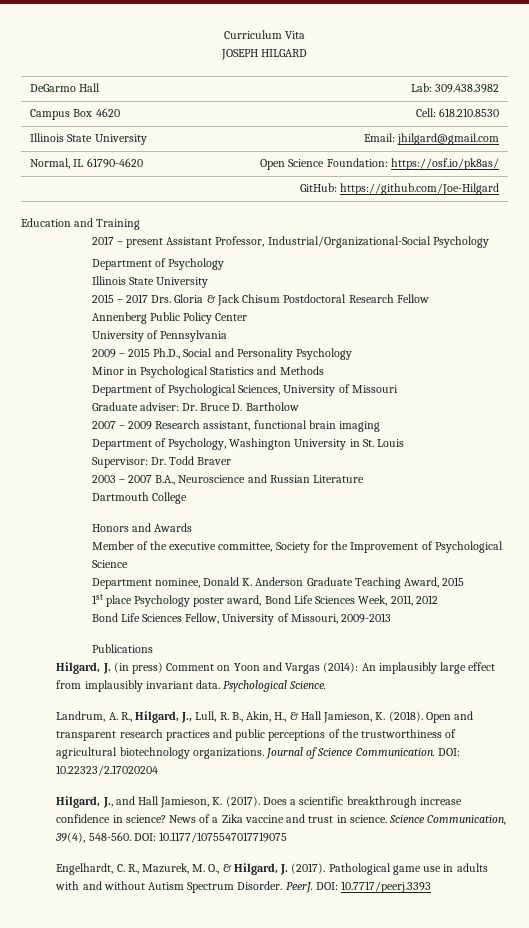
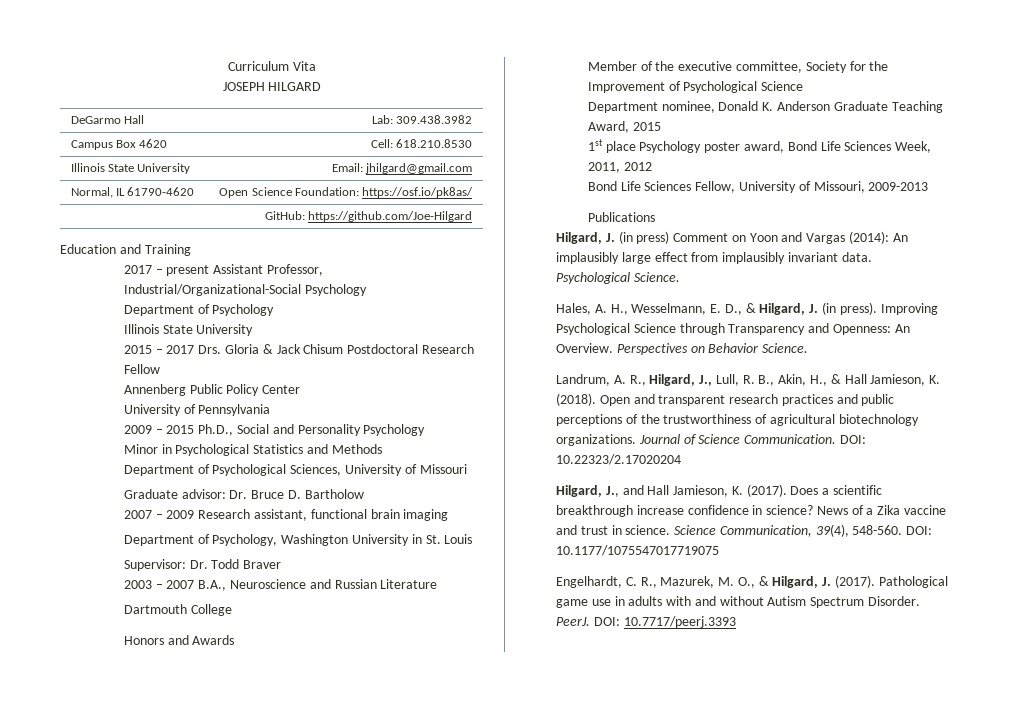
- Graduate adviser: Dr. Bruce D. Bartholow
+ Graduate advisor: Dr. Bruce D. Bartholow
+ Hales, A. H., Wesselmann, E. D., & Hilgard, J. (in press). Improving Psychological Science through Transparency and Openness: An Overview. Perspectives on Behavior Science.

